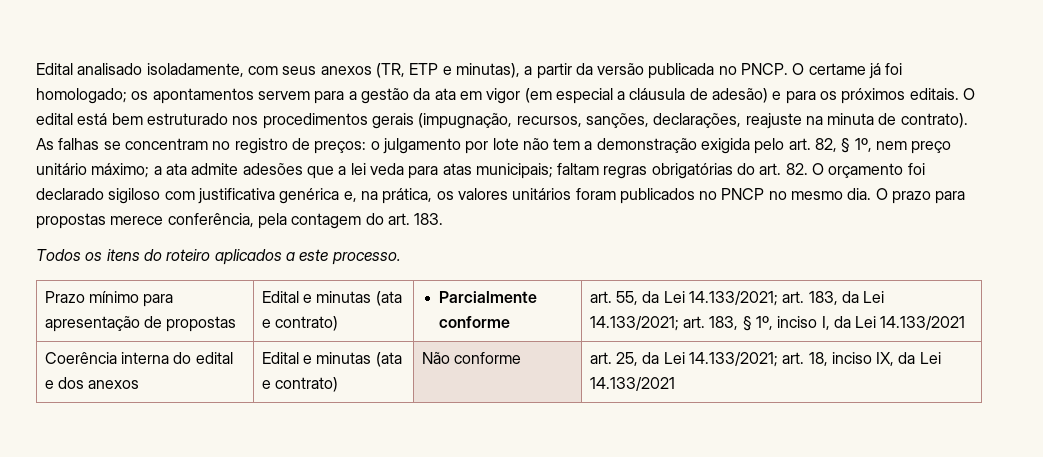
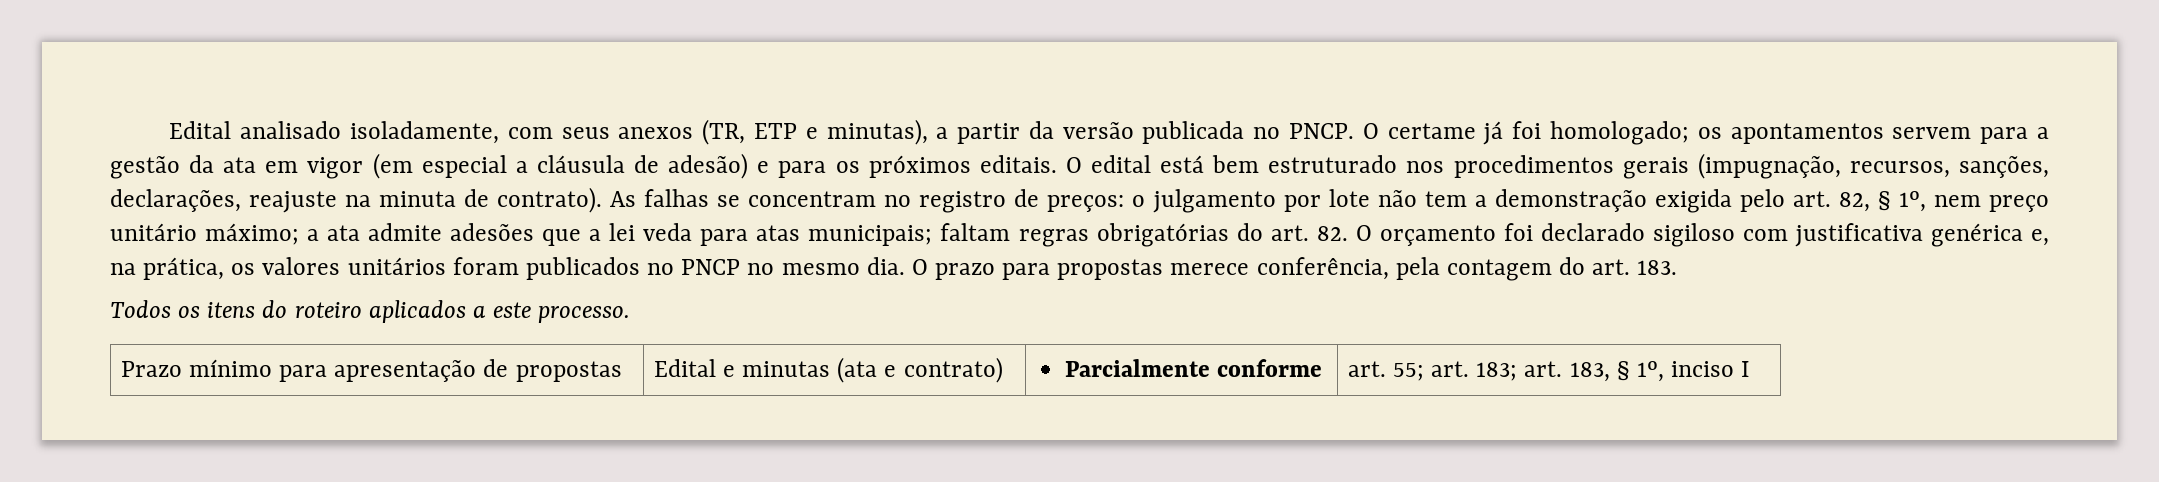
- Prazo mínimo para apresentação de propostas | Edital e minutas (ata e contrato) | Parcialmente conforme | art. 55, da Lei 14.133/2021; art. 183, da Lei 14.133/2021; art. 183, § 1º, inciso I, da Lei 14.133/2021
- Coerência interna do edital e dos anexos | Edital e minutas (ata e contrato) | Não conforme | art. 25, da Lei 14.133/2021; art. 18, inciso IX, da Lei 14.133/2021
+ Prazo mínimo para apresentação de propostas | Edital e minutas (ata e contrato) | Parcialmente conforme | art. 55; art. 183; art. 183, § 1º, inciso I

